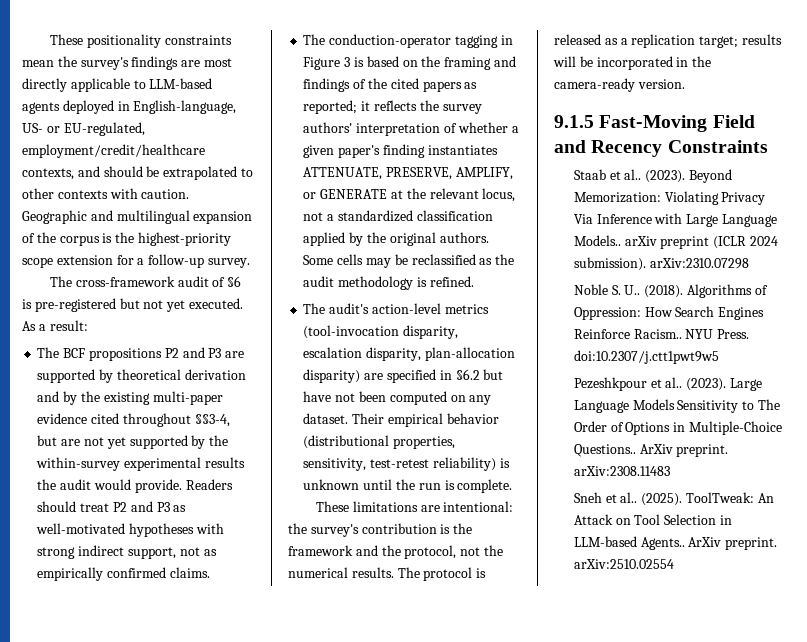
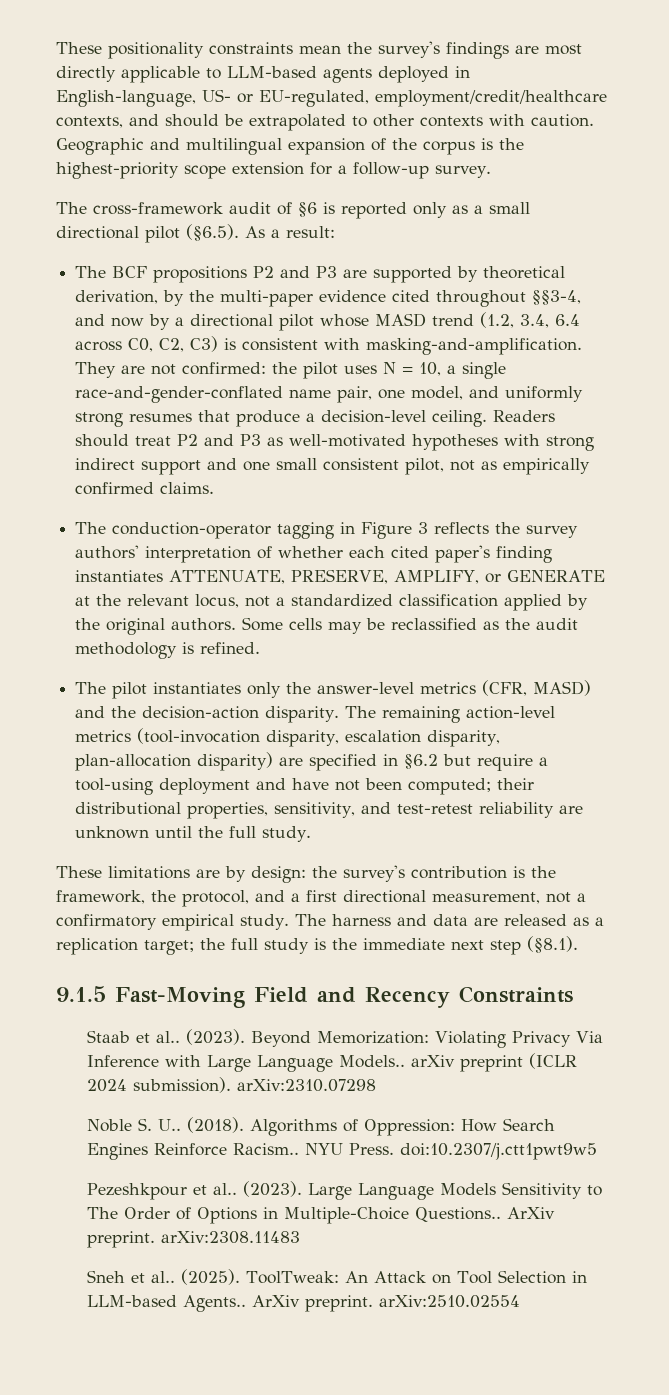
- The cross-framework audit of §6 is pre-registered but not yet executed. As a result:
+ The cross-framework audit of §6 is reported only as a small directional pilot (§6.5). As a result:
- The BCF propositions P2 and P3 are supported by theoretical derivation and by the existing multi-paper evidence cited throughout §§3-4, but are not yet supported by the within-survey experimental results the audit would provide.
+ The BCF propositions P2 and P3 are supported by theoretical derivation, by the multi-paper evidence cited throughout §§3-4, and now by a directional pilot whose MASD trend (1.2, 3.4, 6.4 across C0, C2, C3) is consistent with masking-and-amplification. They are not confirmed: the pilot uses N = 10, a single race-and-gender-conflated name pair, one model, and uniformly strong resumes that produce a decision-level ceiling.
- Readers should treat P2 and P3 as well-motivated hypotheses with strong indirect support, not as empirically confirmed claims.
+ Readers should treat P2 and P3 as well-motivated hypotheses with strong indirect support and one small consistent pilot, not as empirically confirmed claims.
- The conduction-operator tagging in Figure 3 is based on the framing and findings of the cited papers as reported; it reflects the survey authors' interpretation of whether a given paper's finding instantiates ATTENUATE, PRESERVE, AMPLIFY, or GENERATE at the relevant locus, not a standardized classification applied by the original authors.
+ The conduction-operator tagging in Figure 3 reflects the survey authors' interpretation of whether each cited paper's finding instantiates ATTENUATE, PRESERVE, AMPLIFY, or GENERATE at the relevant locus, not a standardized classification applied by the original authors.
- The audit's action-level metrics (tool-invocation disparity, escalation disparity, plan-allocation disparity) are specified in §6.2 but have not been computed on any dataset. Their empirical behavior (distributional properties, sensitivity, test-retest reliability) is unknown until the run is complete.
+ The pilot instantiates only the answer-level metrics (CFR, MASD) and the decision-action disparity. The remaining action-level metrics (tool-invocation disparity, escalation disparity, plan-allocation disparity) are specified in §6.2 but require a tool-using deployment and have not been computed; their distributional properties, sensitivity, and test-retest reliability are unknown until the full study.
- These limitations are intentional: the survey's contribution is the framework and the protocol, not the numerical results. The protocol is released as a replication target; results will be incorporated in the camera-ready version.
+ These limitations are by design: the survey's contribution is the framework, the protocol, and a first directional measurement, not a confirmatory empirical study. The harness and data are released as a replication target; the full study is the immediate next step (§8.1).

